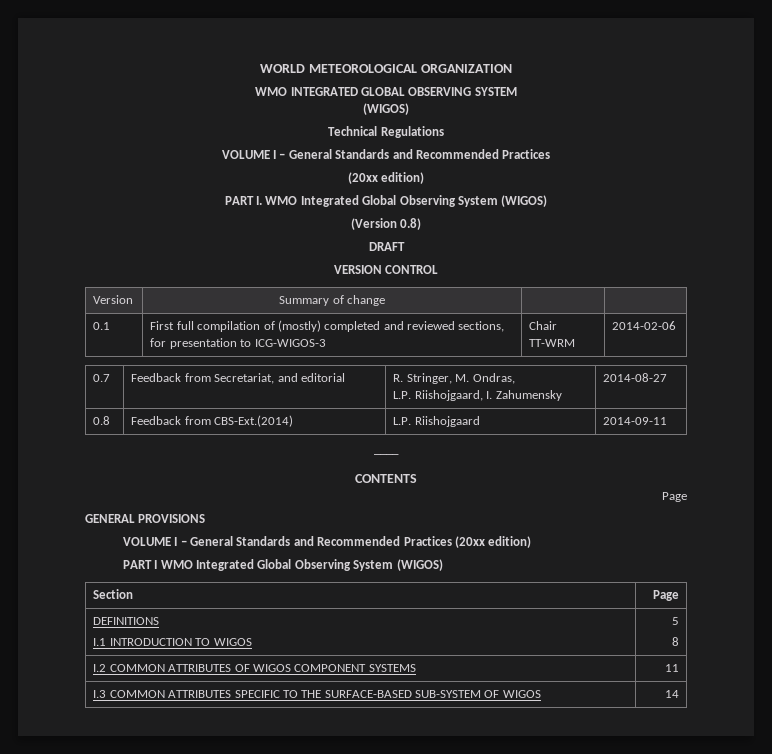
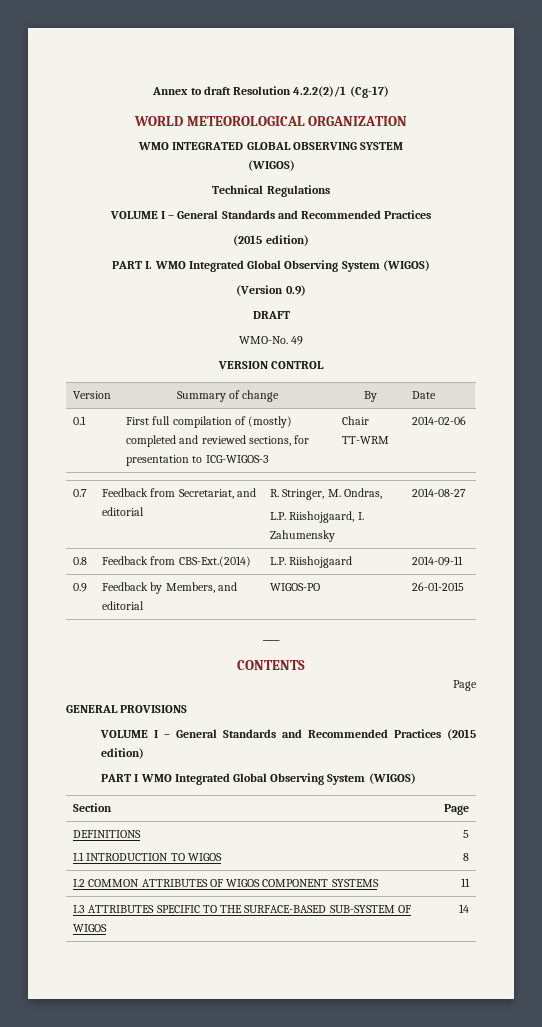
+ Annex to draft Resolution 4.2.2(2)/1 (Cg-17)
  Technical Regulations
  VOLUME I – General Standards and Recommended Practices
- (20xx edition)
+ (2015 edition)
- (Version 0.8)
+ (Version 0.9)
+ WMO-No. 49
- Version | Summary of change | |
+ Version | Summary of change | By | Date
+ 0.9 | Feedback by Members, and editorial | WIGOS-PO | 26-01-2015
- VOLUME I – General Standards and Recommended Practices (20xx edition)
+ VOLUME I – General Standards and Recommended Practices (2015 edition)
- I.3 COMMON ATTRIBUTES SPECIFIC TO THE SURFACE-BASED SUB-SYSTEM OF WIGOS | 14
+ I.3 ATTRIBUTES SPECIFIC TO THE SURFACE-BASED SUB-SYSTEM OF WIGOS | 14

